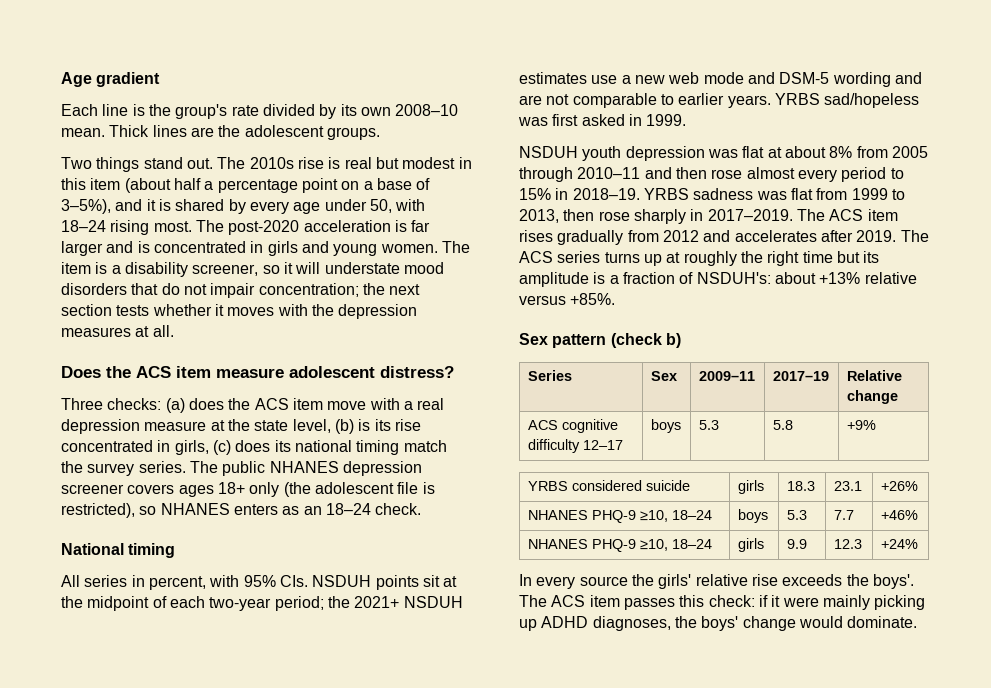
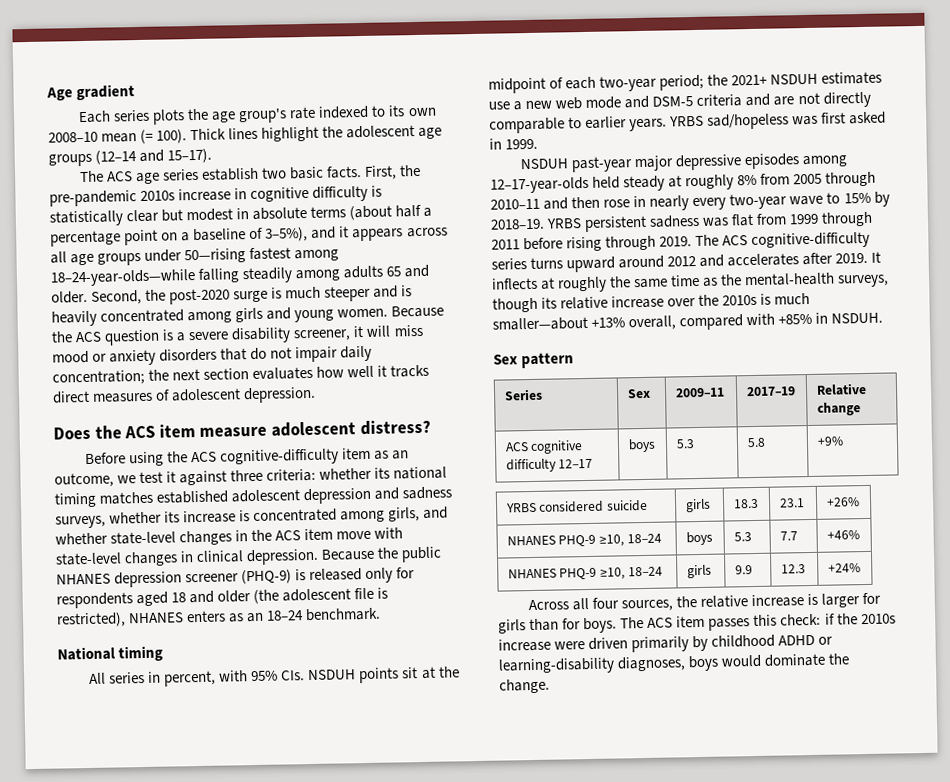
- Each line is the group's rate divided by its own 2008–10 mean.
+ Each series plots the age group's rate indexed to its own 2008–10 mean (= 100).
- Thick lines are the adolescent groups.
- Two things stand out. The 2010s rise is real but modest in this item (about half a percentage point on a base of 3–5%), and it is shared by every age under 50, with 18–24 rising most. The post-2020 acceleration is far larger and is concentrated in girls and young women. The item is a disability screener, so it will understate mood disorders that do not impair concentration; the next section tests whether it moves with the depression measures at all.
+ Thick lines highlight the adolescent age groups (12–14 and 15–17).
+ The ACS age series establish two basic facts. First, the pre-pandemic 2010s increase in cognitive difficulty is statistically clear but modest in absolute terms (about half a percentage point on a baseline of 3–5%), and it appears across all age groups under 50—rising fastest among 18–24-year-olds—while falling steadily among adults 65 and older. Second, the post-2020 surge is much steeper and is heavily concentrated among girls and young women. Because the ACS question is a severe disability screener, it will miss mood or anxiety disorders that do not impair daily concentration; the next section evaluates how well it tracks direct measures of adolescent depression.
- Three checks: (a) does the ACS item move with a real depression measure at the state level, (b) is its rise concentrated in girls, (c) does its national timing match the survey series. The public NHANES depression screener covers ages 18+ only (the adolescent file is restricted), so NHANES enters as an 18–24 check.
+ Before using the ACS cognitive-difficulty item as an outcome, we test it against three criteria: whether its national timing matches established adolescent depression and sadness surveys, whether its increase is concentrated among girls, and whether state-level changes in the ACS item move with state-level changes in clinical depression. Because the public NHANES depression screener (PHQ-9) is released only for respondents aged 18 and older (the adolescent file is restricted), NHANES enters as an 18–24 benchmark.
- All series in percent, with 95% CIs. NSDUH points sit at the midpoint of each two-year period; the 2021+ NSDUH estimates use a new web mode and DSM-5 wording and are not comparable to earlier years.
+ All series in percent, with 95% CIs. NSDUH points sit at the midpoint of each two-year period; the 2021+ NSDUH estimates use a new web mode and DSM-5 criteria and are not directly comparable to earlier years.
- NSDUH youth depression was flat at about 8% from 2005 through 2010–11 and then rose almost every period to 15% in 2018–19.
+ NSDUH past-year major depressive episodes among 12–17-year-olds held steady at roughly 8% from 2005 through 2010–11 and then rose in nearly every two-year wave to 15% by 2018–19.
- YRBS sadness was flat from 1999 to 2013, then rose sharply in 2017–2019. The ACS item rises gradually from 2012 and accelerates after 2019.
+ YRBS persistent sadness was flat from 1999 through 2011 before rising through 2019. The ACS cognitive-difficulty series turns upward around 2012 and accelerates after 2019.
- The ACS series turns up at roughly the right time but its amplitude is a fraction of NSDUH's: about +13% relative versus +85%.
+ It inflects at roughly the same time as the mental-health surveys, though its relative increase over the 2010s is much smaller—about +13% overall, compared with +85% in NSDUH.
- Sex pattern (check b)
+ Sex pattern
- In every source the girls' relative rise exceeds the boys'.
+ Across all four sources, the relative increase is larger for girls than for boys.
- The ACS item passes this check: if it were mainly picking up ADHD diagnoses, the boys' change would dominate.
+ The ACS item passes this check: if the 2010s increase were driven primarily by childhood ADHD or learning-disability diagnoses, boys would dominate the change.

